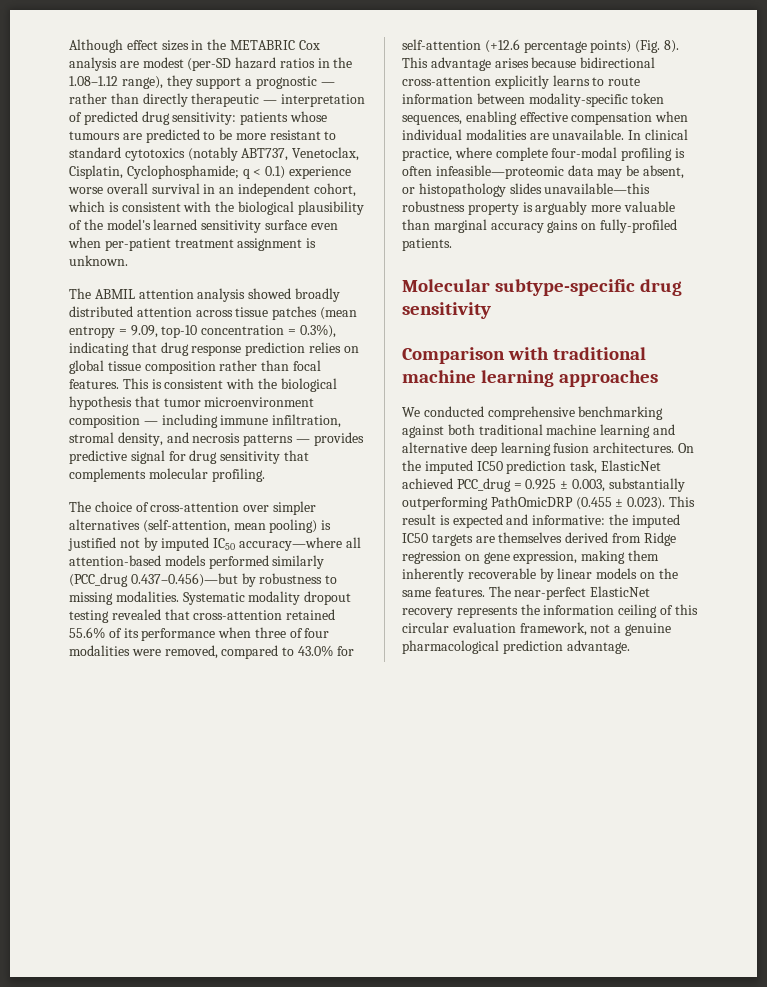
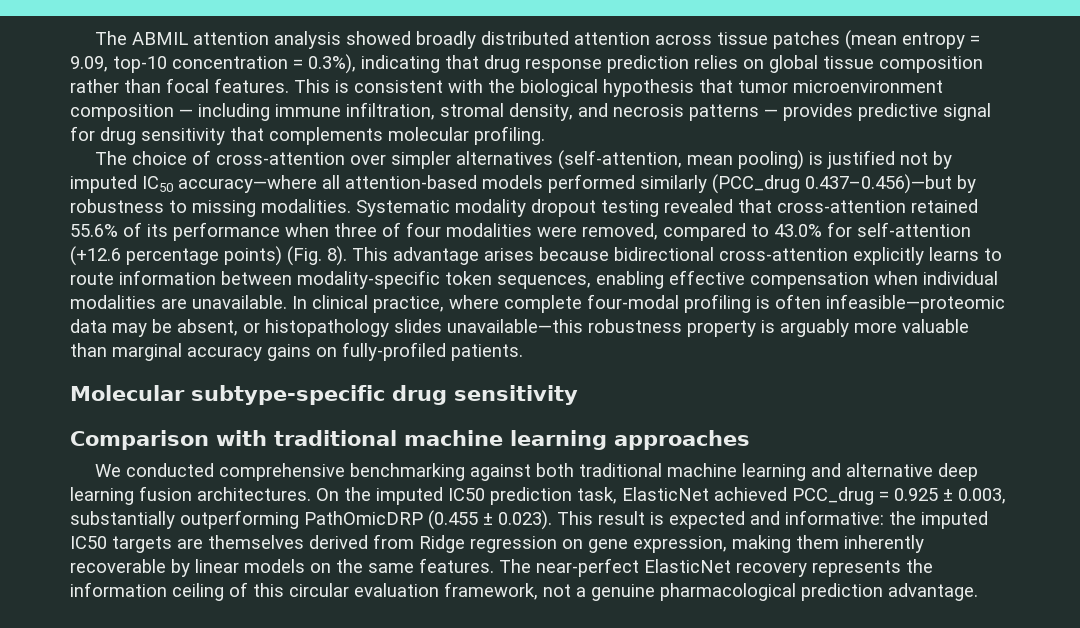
- Although effect sizes in the METABRIC Cox analysis are modest (per-SD hazard ratios in the 1.08–1.12 range), they support a prognostic — rather than directly therapeutic — interpretation of predicted drug sensitivity: patients whose tumours are predicted to be more resistant to standard cytotoxics (notably ABT737, Venetoclax, Cisplatin, Cyclophosphamide; q < 0.1) experience worse overall survival in an independent cohort, which is consistent with the biological plausibility of the model's learned sensitivity surface even when per-patient treatment assignment is unknown.

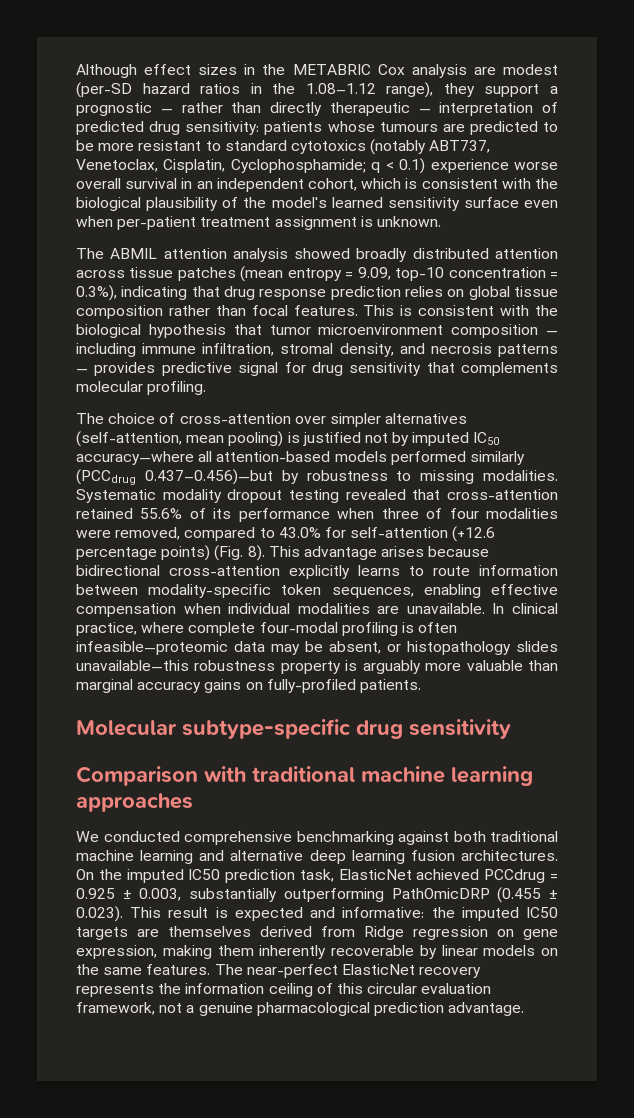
+ Although effect sizes in the METABRIC Cox analysis are modest (per-SD hazard ratios in the 1.08–1.12 range), they support a prognostic — rather than directly therapeutic — interpretation of predicted drug sensitivity: patients whose tumours are predicted to be more resistant to standard cytotoxics (notably ABT737, Venetoclax, Cisplatin, Cyclophosphamide; q < 0.1) experience worse overall survival in an independent cohort, which is consistent with the biological plausibility of the model's learned sensitivity surface even when per-patient treatment assignment is unknown.
- The choice of cross-attention over simpler alternatives (self-attention, mean pooling) is justified not by imputed IC50 accuracy—where all attention-based models performed similarly (PCC_drug 0.437–0.456)—but by robustness to missing modalities.
+ The choice of cross-attention over simpler alternatives (self-attention, mean pooling) is justified not by imputed IC50 accuracy—where all attention-based models performed similarly (PCCdrug 0.437–0.456)—but by robustness to missing modalities.
- On the imputed IC50 prediction task, ElasticNet achieved PCC_drug = 0.925 ± 0.003, substantially outperforming PathOmicDRP (0.455 ± 0.023). This result is expected and informative: the imputed IC50 targets are themselves derived from Ridge regression on gene expression, making them inherently recoverable by linear models on the same features.
+ On the imputed IC50 prediction task, ElasticNet achieved PCCdrug = 0.925 ± 0.003, substantially outperforming PathOmicDRP (0.455 ± 0.023). This result is expected and informative: the imputed IC50 targets are themselves derived from Ridge regression on gene expression, making them inherently recoverable by linear models on the same features.

